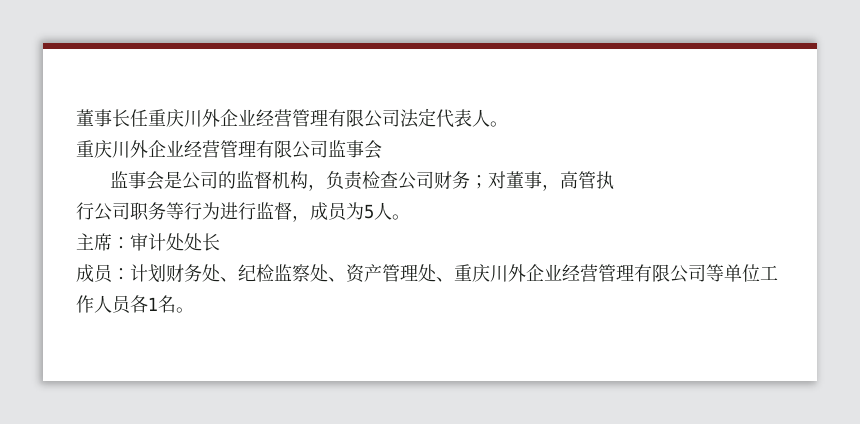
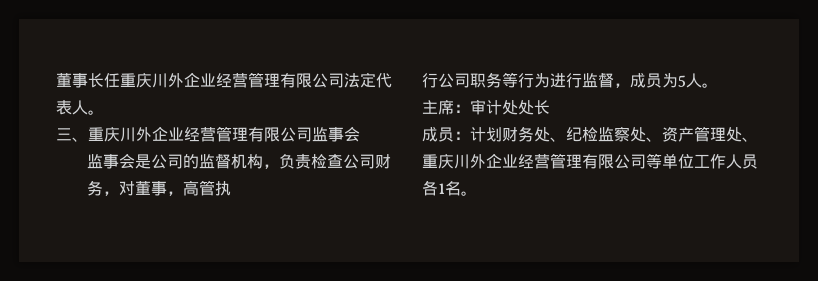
- 重庆川外企业经营管理有限公司监事会
+ 三、重庆川外企业经营管理有限公司监事会
- 监事会是公司的监督机构，负责检查公司财务；对董事，高管执
+ 监事会是公司的监督机构，负责检查公司财务，对董事，高管执

